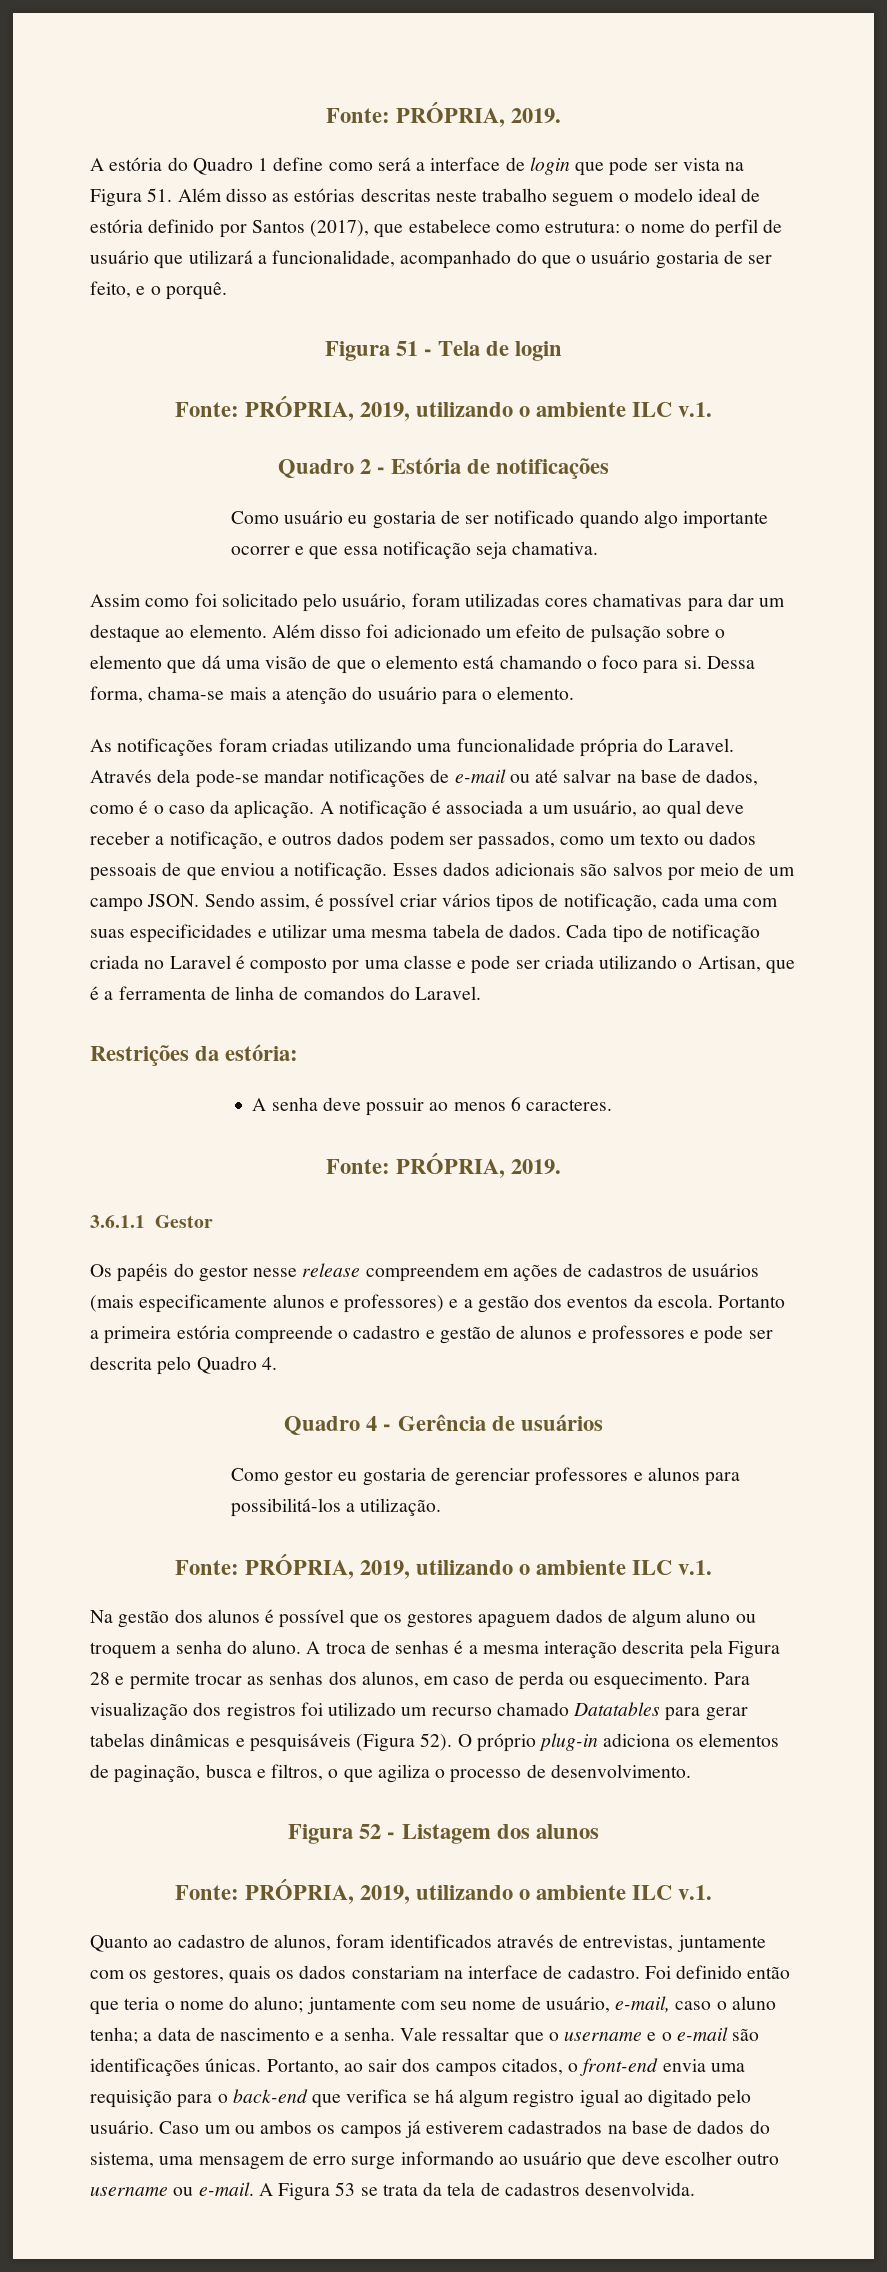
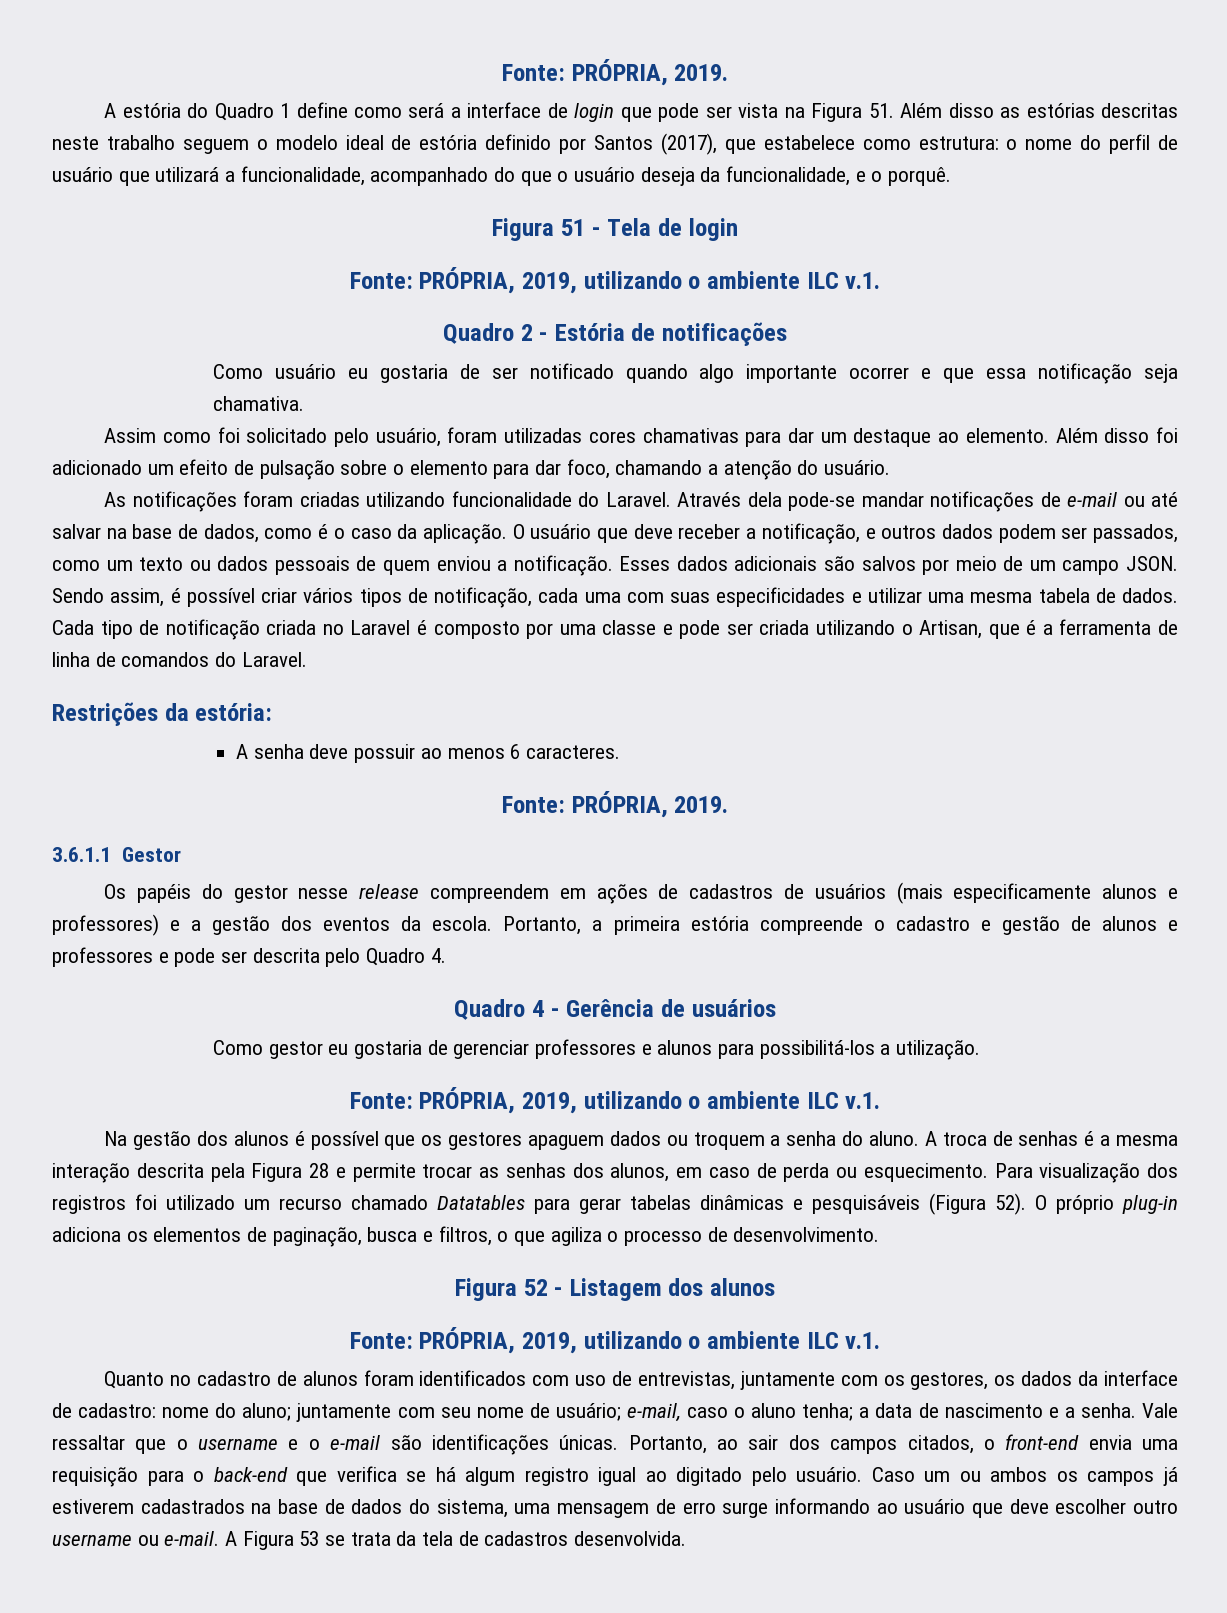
- A estória do Quadro 1 define como será a interface de login que pode ser vista na Figura 51. Além disso as estórias descritas neste trabalho seguem o modelo ideal de estória definido por Santos (2017), que estabelece como estrutura: o nome do perfil de usuário que utilizará a funcionalidade, acompanhado do que o usuário gostaria de ser feito, e o porquê.
+ A estória do Quadro 1 define como será a interface de login que pode ser vista na Figura 51. Além disso as estórias descritas neste trabalho seguem o modelo ideal de estória definido por Santos (2017), que estabelece como estrutura: o nome do perfil de usuário que utilizará a funcionalidade, acompanhado do que o usuário deseja da funcionalidade, e o porquê.
- Além disso foi adicionado um efeito de pulsação sobre o elemento que dá uma visão de que o elemento está chamando o foco para si. Dessa forma, chama-se mais a atenção do usuário para o elemento.
+ Além disso foi adicionado um efeito de pulsação sobre o elemento para dar foco, chamando a atenção do usuário.
- As notificações foram criadas utilizando uma funcionalidade própria do Laravel.
+ As notificações foram criadas utilizando funcionalidade do Laravel.
- A notificação é associada a um usuário, ao qual deve receber a notificação, e outros dados podem ser passados, como um texto ou dados pessoais de que enviou a notificação.
+ O usuário que deve receber a notificação, e outros dados podem ser passados, como um texto ou dados pessoais de quem enviou a notificação.
- Portanto a primeira estória compreende o cadastro e gestão de alunos e professores e pode ser descrita pelo Quadro 4.
+ Portanto, a primeira estória compreende o cadastro e gestão de alunos e professores e pode ser descrita pelo Quadro 4.
- Na gestão dos alunos é possível que os gestores apaguem dados de algum aluno ou troquem a senha do aluno.
+ Na gestão dos alunos é possível que os gestores apaguem dados ou troquem a senha do aluno.
- Quanto ao cadastro de alunos, foram identificados através de entrevistas, juntamente com os gestores, quais os dados constariam na interface de cadastro. Foi definido então que teria o nome do aluno; juntamente com seu nome de usuário, e-mail, caso o aluno tenha; a data de nascimento e a senha.
+ Quanto no cadastro de alunos foram identificados com uso de entrevistas, juntamente com os gestores, os dados da interface de cadastro: nome do aluno; juntamente com seu nome de usuário; e-mail, caso o aluno tenha; a data de nascimento e a senha.

